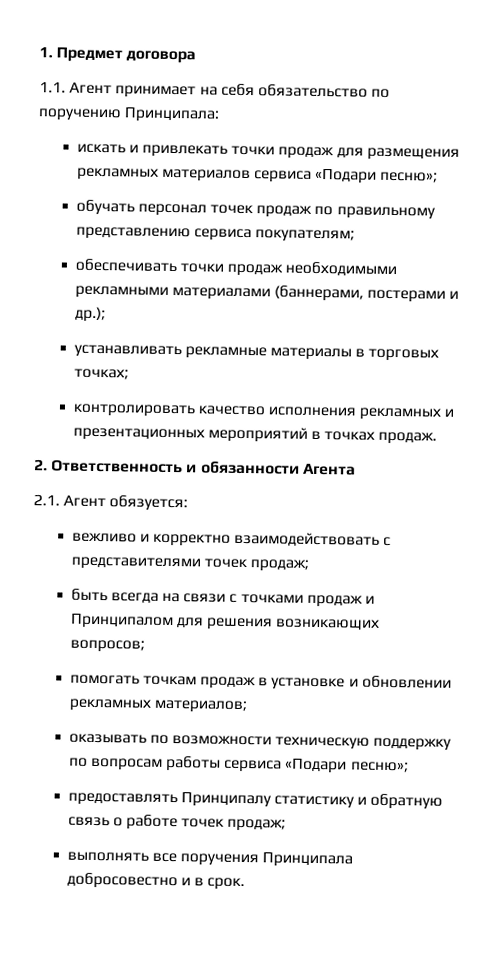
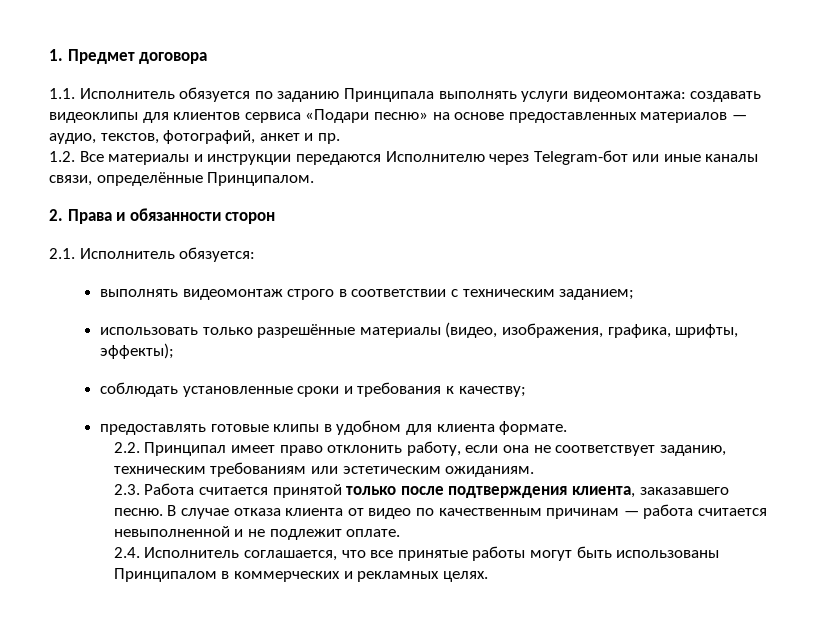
- 1.1. Агент принимает на себя обязательство по поручению Принципала:
- искать и привлекать точки продаж для размещения рекламных материалов сервиса «Подари песню»;
- обучать персонал точек продаж по правильному представлению сервиса покупателям;
- обеспечивать точки продаж необходимыми рекламными материалами (баннерами, постерами и др.);
- устанавливать рекламные материалы в торговых точках;
- контролировать качество исполнения рекламных и презентационных мероприятий в точках продаж.
+ 1.1. Исполнитель обязуется по заданию Принципала выполнять услуги видеомонтажа: создавать видеоклипы для клиентов сервиса «Подари песню» на основе предоставленных материалов — аудио, текстов, фотографий, анкет и пр.
+ 1.2. Все материалы и инструкции передаются Исполнителю через Telegram-бот или иные каналы связи, определённые Принципалом.
- 2. Ответственность и обязанности Агента
+ 2. Права и обязанности сторон
- 2.1. Агент обязуется:
+ 2.1. Исполнитель обязуется:
- вежливо и корректно взаимодействовать с представителями точек продаж;
- быть всегда на связи с точками продаж и Принципалом для решения возникающих вопросов;
- помогать точкам продаж в установке и обновлении рекламных материалов;
- оказывать по возможности техническую поддержку по вопросам работы сервиса «Подари песню»;
- предоставлять Принципалу статистику и обратную связь о работе точек продаж;
- выполнять все поручения Принципала добросовестно и в срок.
+ выполнять видеомонтаж строго в соответствии с техническим заданием;
+ использовать только разрешённые материалы (видео, изображения, графика, шрифты, эффекты);
+ соблюдать установленные сроки и требования к качеству;
+ предоставлять готовые клипы в удобном для клиента формате.
+ 2.2. Принципал имеет право отклонить работу, если она не соответствует заданию, техническим требованиям или эстетическим ожиданиям.
+ 2.3. Работа считается принятой только после подтверждения клиента, заказавшего песню. В случае отказа клиента от видео по качественным причинам — работа считается невыполненной и не подлежит оплате.
+ 2.4. Исполнитель соглашается, что все принятые работы могут быть использованы Принципалом в коммерческих и рекламных целях.

